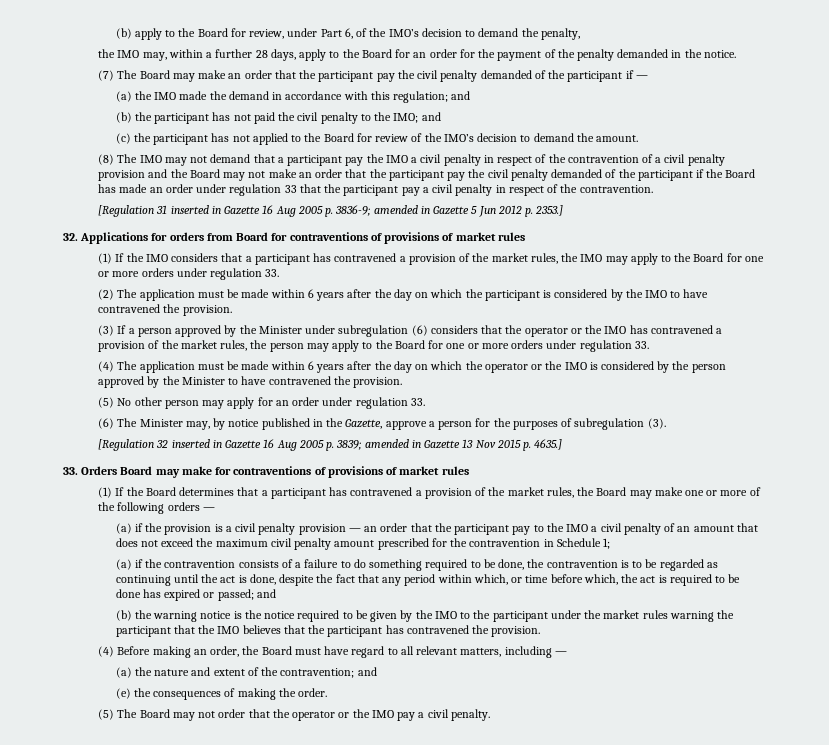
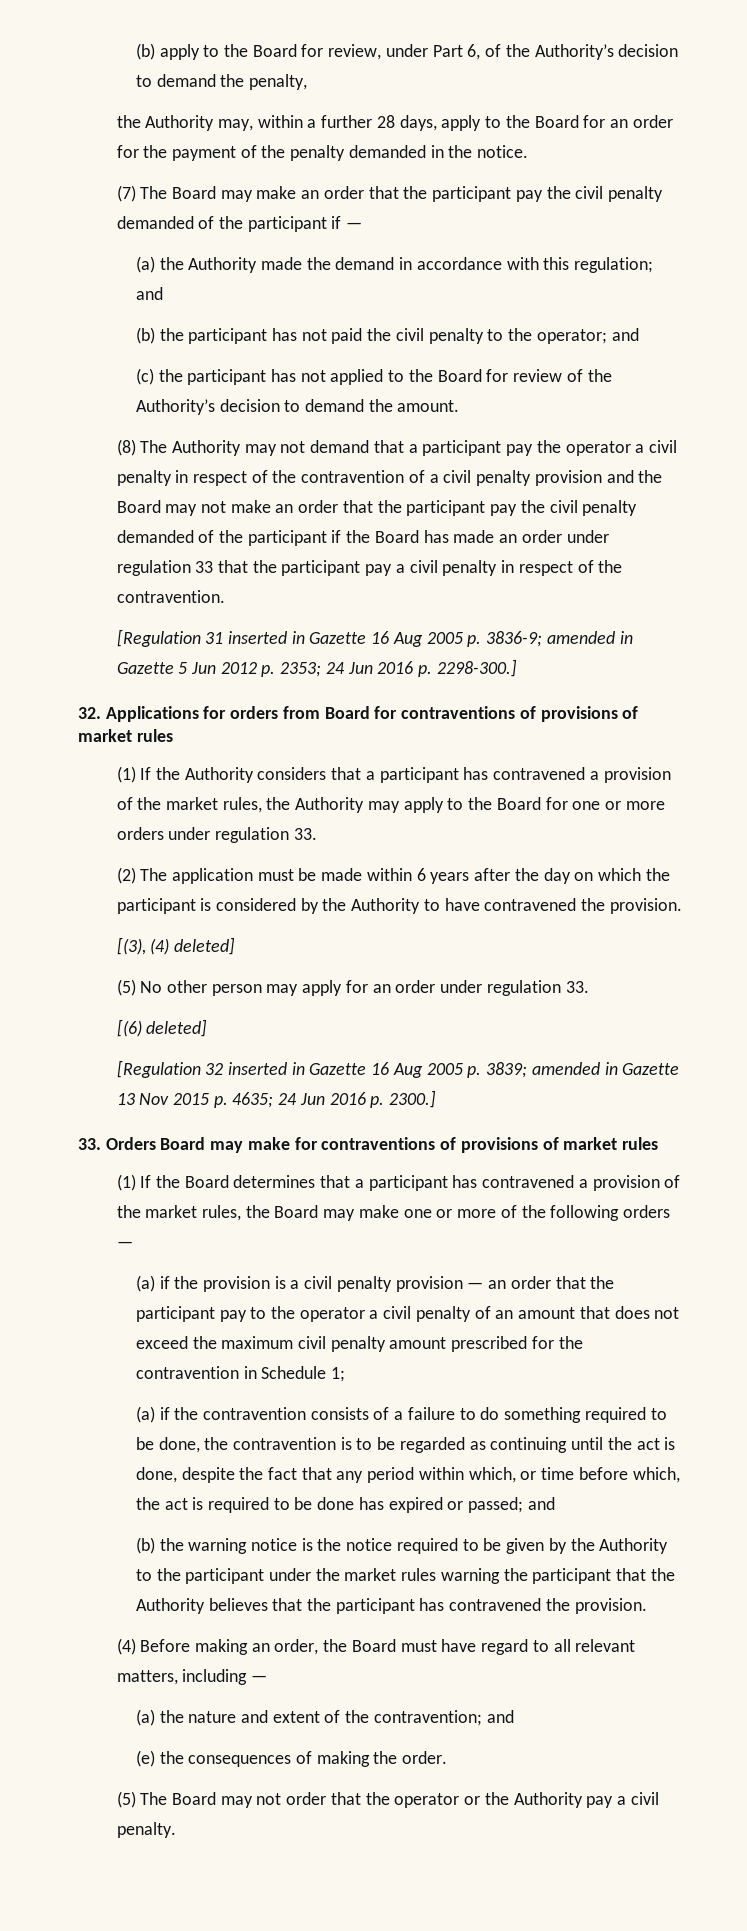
- (b) apply to the Board for review, under Part 6, of the IMO’s decision to demand the penalty,
+ (b) apply to the Board for review, under Part 6, of the Authority’s decision to demand the penalty,
- the IMO may, within a further 28 days, apply to the Board for an order for the payment of the penalty demanded in the notice.
+ the Authority may, within a further 28 days, apply to the Board for an order for the payment of the penalty demanded in the notice.
- (a) the IMO made the demand in accordance with this regulation; and
+ (a) the Authority made the demand in accordance with this regulation; and
- (b) the participant has not paid the civil penalty to the IMO; and
+ (b) the participant has not paid the civil penalty to the operator; and
- (c) the participant has not applied to the Board for review of the IMO’s decision to demand the amount.
+ (c) the participant has not applied to the Board for review of the Authority’s decision to demand the amount.
- (8) The IMO may not demand that a participant pay the IMO a civil penalty in respect of the contravention of a civil penalty provision and the Board may not make an order that the participant pay the civil penalty demanded of the participant if the Board has made an order under regulation 33 that the participant pay a civil penalty in respect of the contravention.
+ (8) The Authority may not demand that a participant pay the operator a civil penalty in respect of the contravention of a civil penalty provision and the Board may not make an order that the participant pay the civil penalty demanded of the participant if the Board has made an order under regulation 33 that the participant pay a civil penalty in respect of the contravention.
- [Regulation 31 inserted in Gazette 16 Aug 2005 p. 3836-9; amended in Gazette 5 Jun 2012 p. 2353.]
+ [Regulation 31 inserted in Gazette 16 Aug 2005 p. 3836-9; amended in Gazette 5 Jun 2012 p. 2353; 24 Jun 2016 p. 2298-300.]
- (1) If the IMO considers that a participant has contravened a provision of the market rules, the IMO may apply to the Board for one or more orders under regulation 33.
+ (1) If the Authority considers that a participant has contravened a provision of the market rules, the Authority may apply to the Board for one or more orders under regulation 33.
- (2) The application must be made within 6 years after the day on which the participant is considered by the IMO to have contravened the provision.
- (3) If a person approved by the Minister under subregulation (6) considers that the operator or the IMO has contravened a provision of the market rules, the person may apply to the Board for one or more orders under regulation 33.
- (4) The application must be made within 6 years after the day on which the operator or the IMO is considered by the person approved by the Minister to have contravened the provision.
+ (2) The application must be made within 6 years after the day on which the participant is considered by the Authority to have contravened the provision.
+ [(3), (4) deleted]
- (6) The Minister may, by notice published in the Gazette, approve a person for the purposes of subregulation (3).
+ [(6) deleted]
- [Regulation 32 inserted in Gazette 16 Aug 2005 p. 3839; amended in Gazette 13 Nov 2015 p. 4635.]
+ [Regulation 32 inserted in Gazette 16 Aug 2005 p. 3839; amended in Gazette 13 Nov 2015 p. 4635; 24 Jun 2016 p. 2300.]
- (a) if the provision is a civil penalty provision — an order that the participant pay to the IMO a civil penalty of an amount that does not exceed the maximum civil penalty amount prescribed for the contravention in Schedule 1;
+ (a) if the provision is a civil penalty provision — an order that the participant pay to the operator a civil penalty of an amount that does not exceed the maximum civil penalty amount prescribed for the contravention in Schedule 1;
- (b) the warning notice is the notice required to be given by the IMO to the participant under the market rules warning the participant that the IMO believes that the participant has contravened the provision.
+ (b) the warning notice is the notice required to be given by the Authority to the participant under the market rules warning the participant that the Authority believes that the participant has contravened the provision.
- (5) The Board may not order that the operator or the IMO pay a civil penalty.
+ (5) The Board may not order that the operator or the Authority pay a civil penalty.

